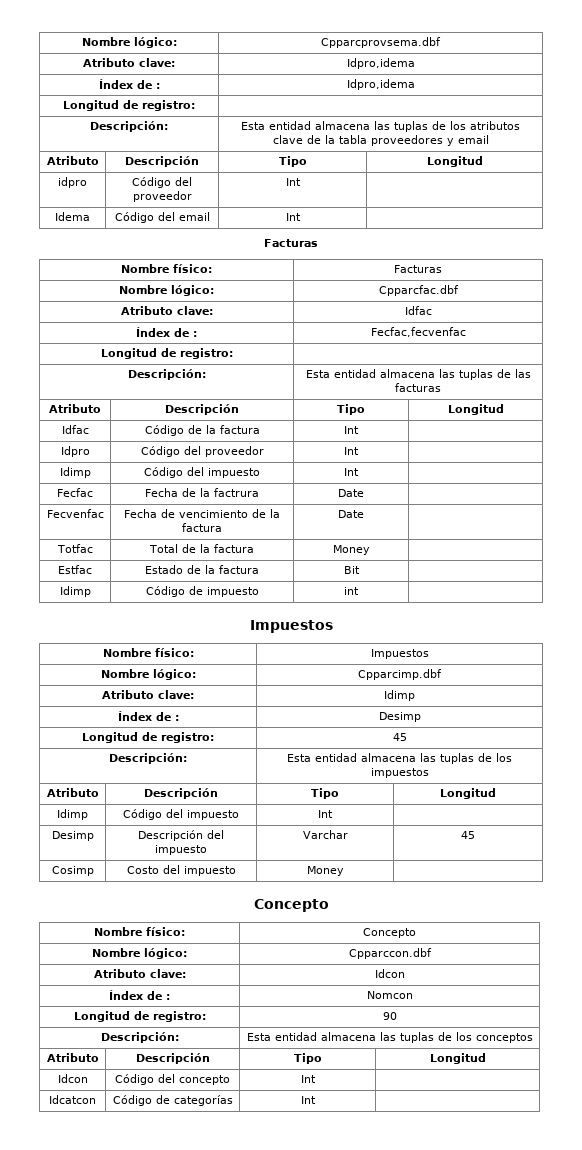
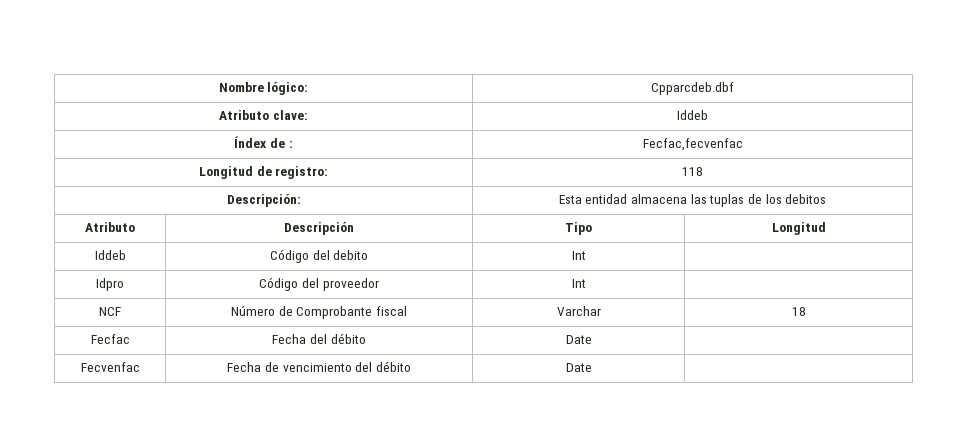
- Nombre lógico: | Cpparcprovsema.dbf
- Atributo clave: | Idpro,idema
- Índex de : | Idpro,idema
- Longitud de registro: |
- Descripción: | Esta entidad almacena las tuplas de los atributos clave de la tabla proveedores y email
- Atributo | Descripción | Tipo | Longitud
- idpro | Código del proveedor | Int |
- Idema | Código del email | Int |
- Facturas
- Nombre físico: | Facturas
- Nombre lógico: | Cpparcfac.dbf
- Atributo clave: | Idfac
+ Nombre lógico: | Cpparcdeb.dbf
+ Atributo clave: | Iddeb
  Índex de : | Fecfac,fecvenfac
- Longitud de registro: |
- Descripción: | Esta entidad almacena las tuplas de las facturas
+ Longitud de registro: | 118
+ Descripción: | Esta entidad almacena las tuplas de los debitos
  Atributo | Descripción | Tipo | Longitud
- Idfac | Código de la factura | Int |
+ Iddeb | Código del debito | Int |
  Idpro | Código del proveedor | Int |
- Idimp | Código del impuesto | Int |
+ NCF | Número de Comprobante fiscal | Varchar | 18
- Fecfac | Fecha de la factrura | Date |
+ Fecfac | Fecha del débito | Date |
- Fecvenfac | Fecha de vencimiento de la factura | Date |
- Totfac | Total de la factura | Money |
- Estfac | Estado de la factura | Bit |
- Idimp | Código de impuesto | int |
- Impuestos
- Nombre físico: | Impuestos
- Nombre lógico: | Cpparcimp.dbf
- Atributo clave: | Idimp
- Índex de : | Desimp
- Longitud de registro: | 45
- Descripción: | Esta entidad almacena las tuplas de los impuestos
- Atributo | Descripción | Tipo | Longitud
- Idimp | Código del impuesto | Int |
- Desimp | Descripción del impuesto | Varchar | 45
- Cosimp | Costo del impuesto | Money |
- Concepto
- Nombre físico: | Concepto
- Nombre lógico: | Cpparccon.dbf
- Atributo clave: | Idcon
- Índex de : | Nomcon
- Longitud de registro: | 90
- Descripción: | Esta entidad almacena las tuplas de los conceptos
- Atributo | Descripción | Tipo | Longitud
- Idcon | Código del concepto | Int |
- Idcatcon | Código de categorías | Int |
+ Fecvenfac | Fecha de vencimiento del débito | Date |

